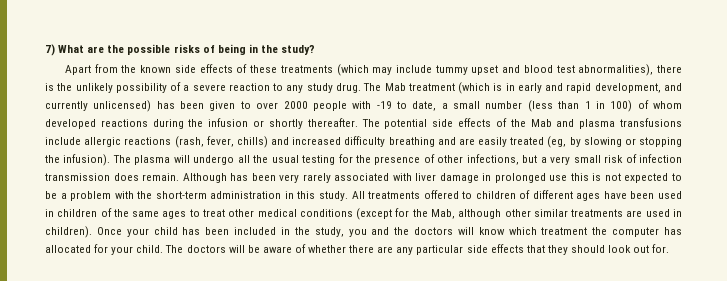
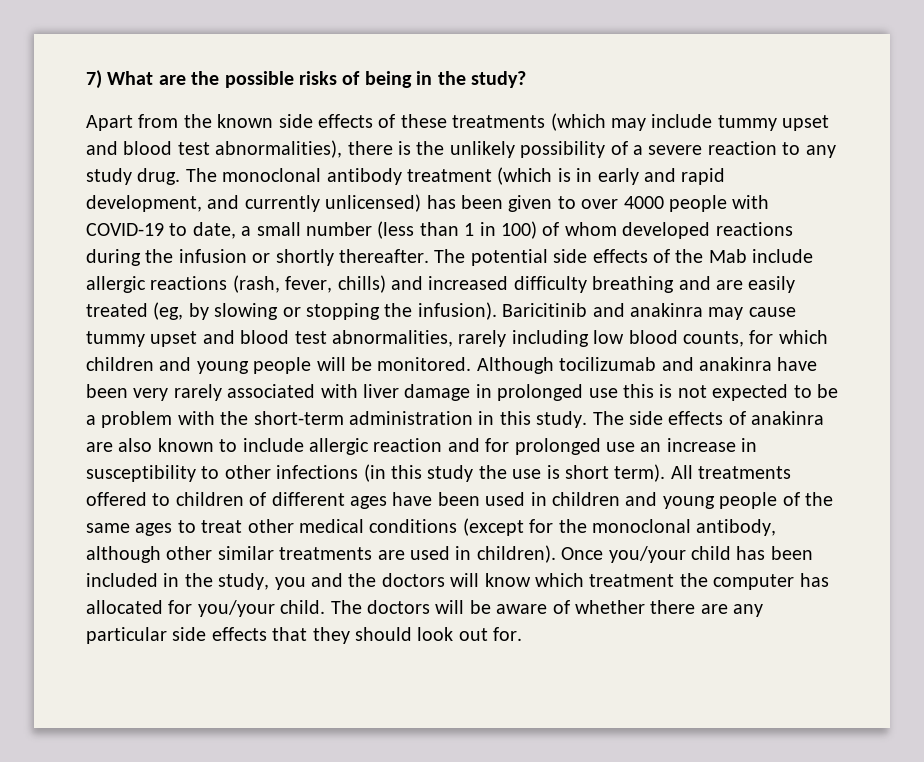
- The Mab treatment (which is in early and rapid development, and currently unlicensed) has been given to over 2000 people with -19 to date, a small number (less than 1 in 100) of whom developed reactions during the infusion or shortly thereafter.
+ The monoclonal antibody treatment (which is in early and rapid development, and currently unlicensed) has been given to over 4000 people with COVID-19 to date, a small number (less than 1 in 100) of whom developed reactions during the infusion or shortly thereafter.
- The potential side effects of the Mab and plasma transfusions include allergic reactions (rash, fever, chills) and increased difficulty breathing and are easily treated (eg, by slowing or stopping the infusion).
+ The potential side effects of the Mab include allergic reactions (rash, fever, chills) and increased difficulty breathing and are easily treated (eg, by slowing or stopping the infusion).
- The plasma will undergo all the usual testing for the presence of other infections, but a very small risk of infection transmission does remain. Although has been very rarely associated with liver damage in prolonged use this is not expected to be a problem with the short-term administration in this study.
+ Baricitinib and anakinra may cause tummy upset and blood test abnormalities, rarely including low blood counts, for which children and young people will be monitored. Although tocilizumab and anakinra have been very rarely associated with liver damage in prolonged use this is not expected to be a problem with the short-term administration in this study.
+ The side effects of anakinra are also known to include allergic reaction and for prolonged use an increase in susceptibility to other infections (in this study the use is short term).
- All treatments offered to children of different ages have been used in children of the same ages to treat other medical conditions (except for the Mab, although other similar treatments are used in children).
+ All treatments offered to children of different ages have been used in children and young people of the same ages to treat other medical conditions (except for the monoclonal antibody, although other similar treatments are used in children).
- Once your child has been included in the study, you and the doctors will know which treatment the computer has allocated for your child.
+ Once you/your child has been included in the study, you and the doctors will know which treatment the computer has allocated for you/your child.

